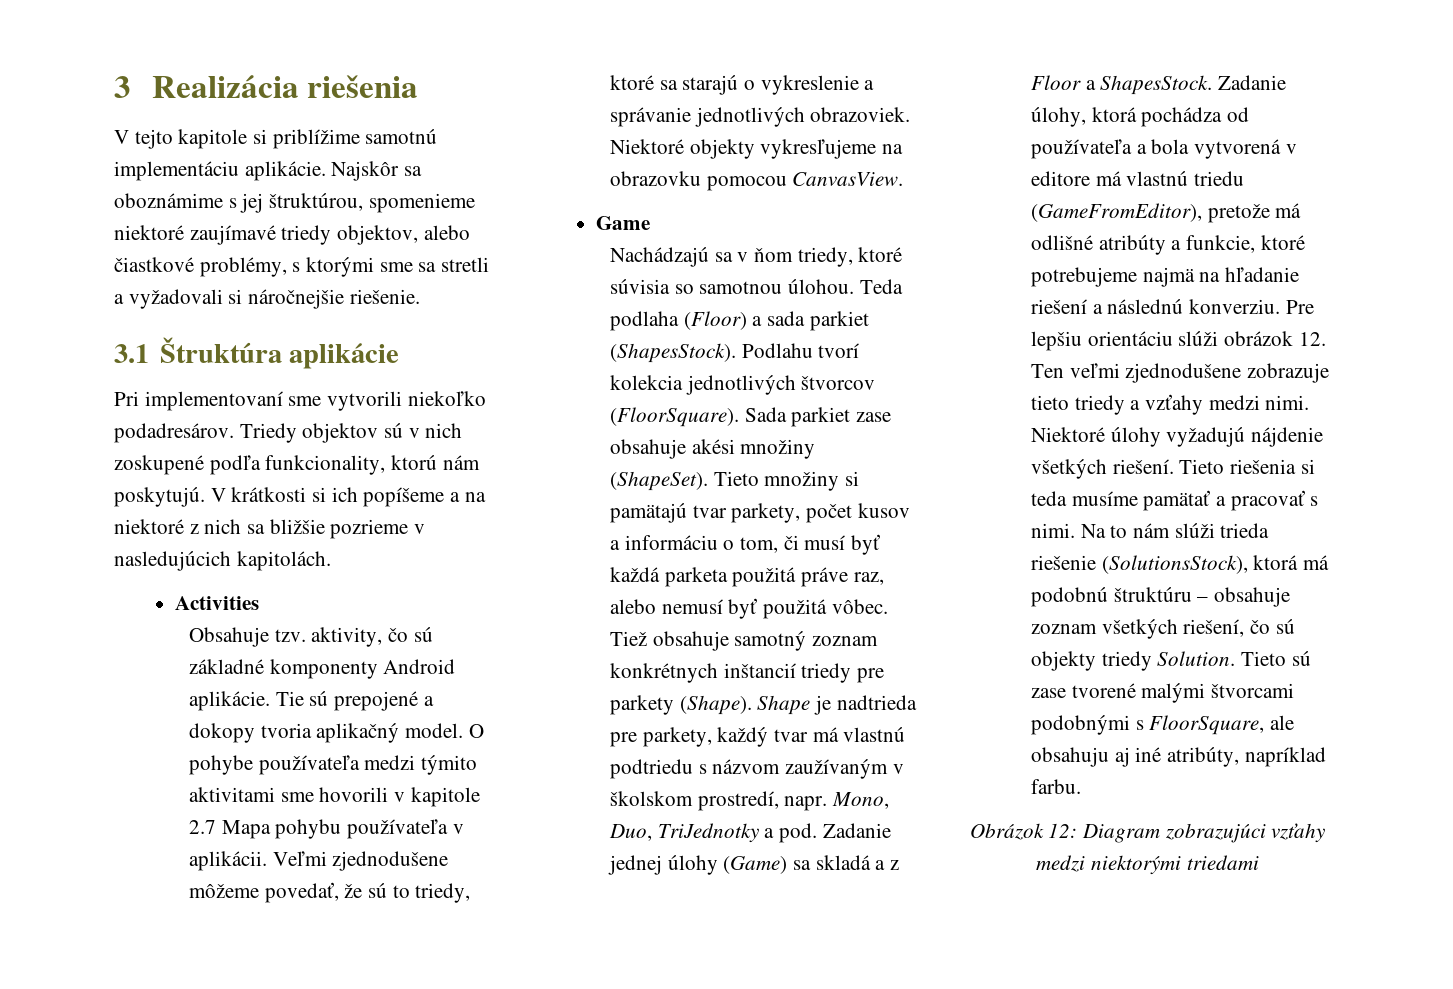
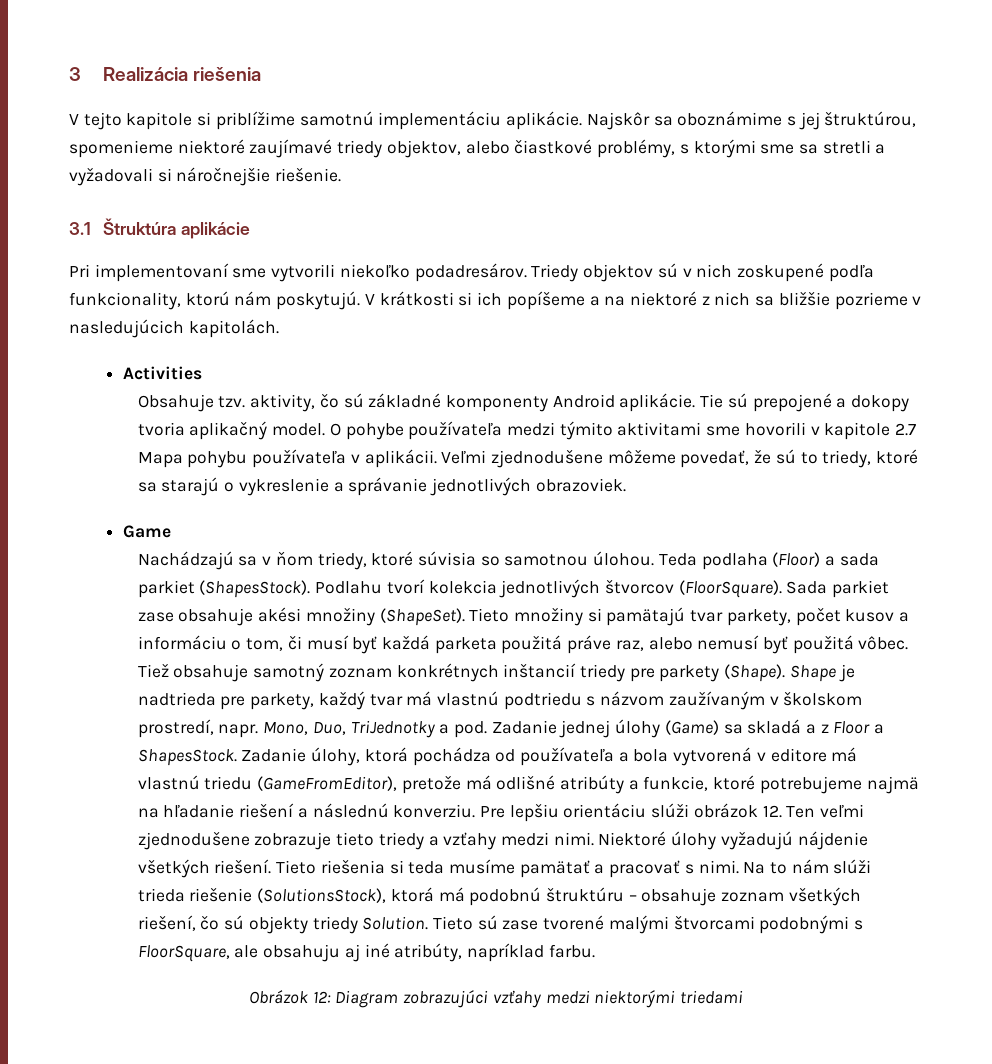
- Niektoré objekty vykresľujeme na obrazovku pomocou CanvasView.

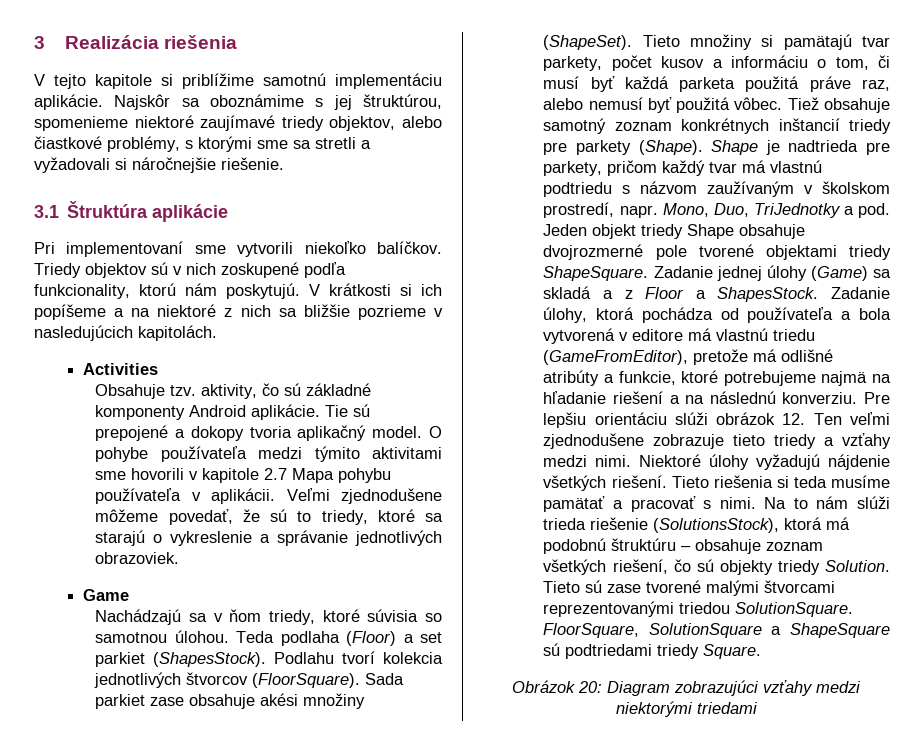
- Pri implementovaní sme vytvorili niekoľko podadresárov.
+ Pri implementovaní sme vytvorili niekoľko balíčkov.
- Teda podlaha (Floor) a sada parkiet (ShapesStock).
+ Teda podlaha (Floor) a set parkiet (ShapesStock).
- Shape je nadtrieda pre parkety, každý tvar má vlastnú podtriedu s názvom zaužívaným v školskom prostredí, napr.
+ Shape je nadtrieda pre parkety, pričom každý tvar má vlastnú podtriedu s názvom zaužívaným v školskom prostredí, napr.
+ Jeden objekt triedy Shape obsahuje dvojrozmerné pole tvorené objektami triedy ShapeSquare.
- Zadanie úlohy, ktorá pochádza od používateľa a bola vytvorená v editore má vlastnú triedu (GameFromEditor), pretože má odlišné atribúty a funkcie, ktoré potrebujeme najmä na hľadanie riešení a následnú konverziu.
+ Zadanie úlohy, ktorá pochádza od používateľa a bola vytvorená v editore má vlastnú triedu (GameFromEditor), pretože má odlišné atribúty a funkcie, ktoré potrebujeme najmä na hľadanie riešení a na následnú konverziu.
- Tieto sú zase tvorené malými štvorcami podobnými s FloorSquare, ale obsahuju aj iné atribúty, napríklad farbu.
+ Tieto sú zase tvorené malými štvorcami reprezentovanými triedou SolutionSquare. FloorSquare, SolutionSquare a ShapeSquare sú podtriedami triedy Square.
- Obrázok 12: Diagram zobrazujúci vzťahy medzi niektorými triedami
+ Obrázok 20: Diagram zobrazujúci vzťahy medzi niektorými triedami

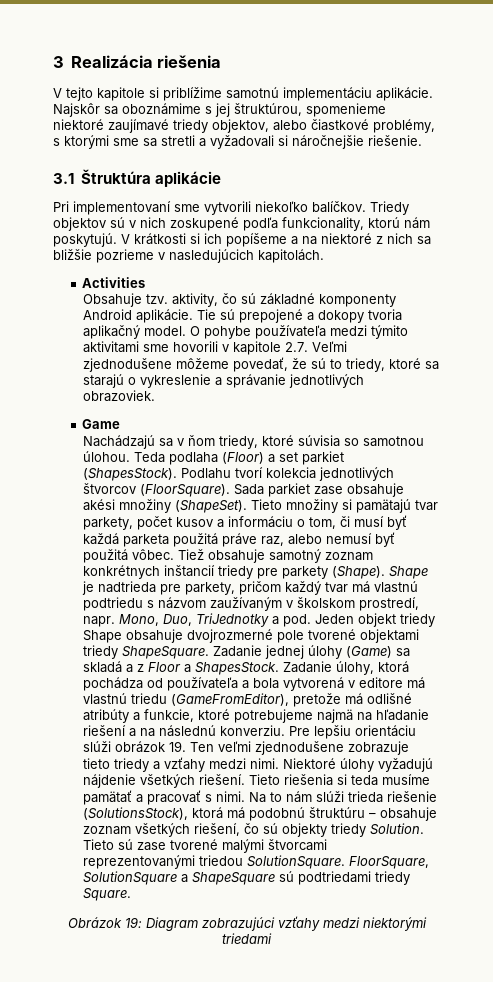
- O pohybe používateľa medzi týmito aktivitami sme hovorili v kapitole 2.7 Mapa pohybu používateľa v aplikácii. Veľmi zjednodušene môžeme povedať, že sú to triedy, ktoré sa starajú o vykreslenie a správanie jednotlivých obrazoviek.
+ O pohybe používateľa medzi týmito aktivitami sme hovorili v kapitole 2.7. Veľmi zjednodušene môžeme povedať, že sú to triedy, ktoré sa starajú o vykreslenie a správanie jednotlivých obrazoviek.
- Pre lepšiu orientáciu slúži obrázok 12. Ten veľmi zjednodušene zobrazuje tieto triedy a vzťahy medzi nimi.
+ Pre lepšiu orientáciu slúži obrázok 19. Ten veľmi zjednodušene zobrazuje tieto triedy a vzťahy medzi nimi.
- Obrázok 20: Diagram zobrazujúci vzťahy medzi niektorými triedami
+ Obrázok 19: Diagram zobrazujúci vzťahy medzi niektorými triedami

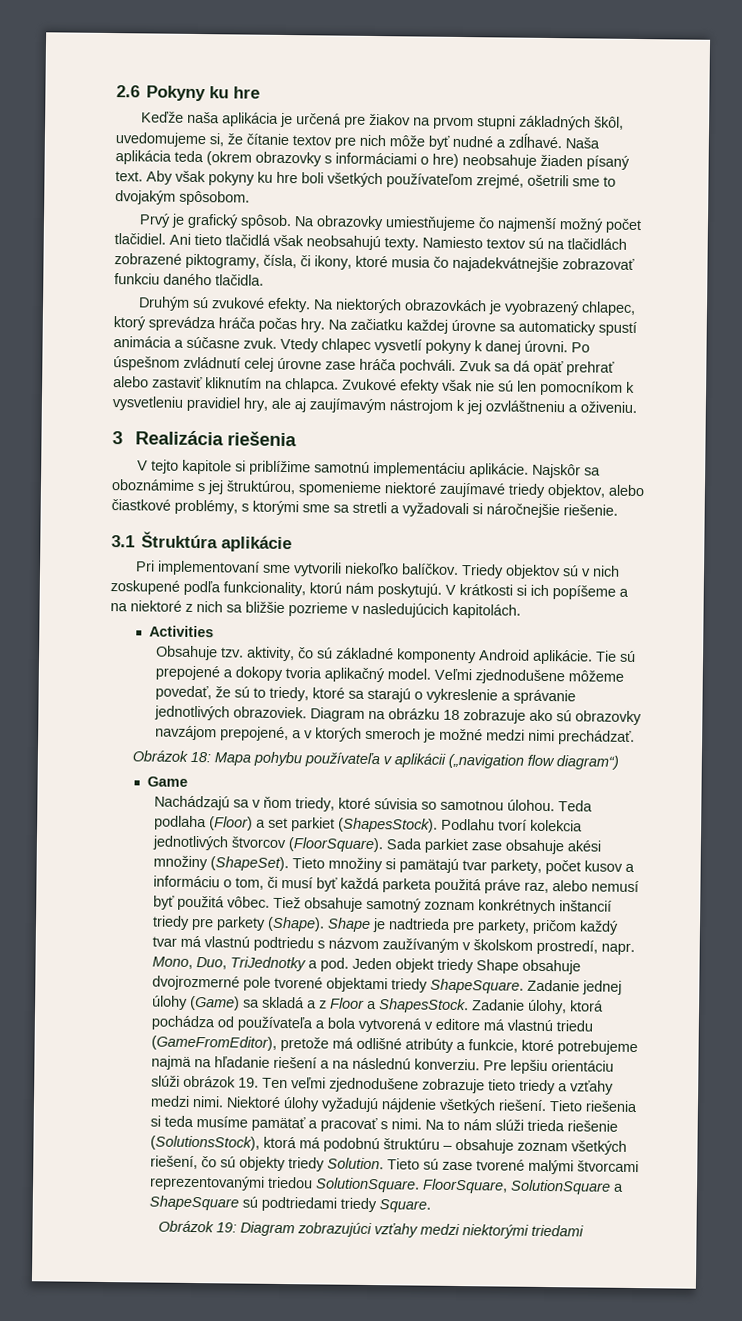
+ 2.6 Pokyny ku hre
+ Keďže naša aplikácia je určená pre žiakov na prvom stupni základných škôl, uvedomujeme si, že čítanie textov pre nich môže byť nudné a zdĺhavé. Naša aplikácia teda (okrem obrazovky s informáciami o hre) neobsahuje žiaden písaný text. Aby však pokyny ku hre boli všetkých používateľom zrejmé, ošetrili sme to dvojakým spôsobom.
+ Prvý je grafický spôsob. Na obrazovky umiestňujeme čo najmenší možný počet tlačidiel. Ani tieto tlačidlá však neobsahujú texty. Namiesto textov sú na tlačidlách zobrazené piktogramy, čísla, či ikony, ktoré musia čo najadekvátnejšie zobrazovať funkciu daného tlačidla.
+ Druhým sú zvukové efekty. Na niektorých obrazovkách je vyobrazený chlapec, ktorý sprevádza hráča počas hry. Na začiatku každej úrovne sa automaticky spustí animácia a súčasne zvuk. Vtedy chlapec vysvetlí pokyny k danej úrovni. Po úspešnom zvládnutí celej úrovne zase hráča pochváli. Zvuk sa dá opäť prehrať alebo zastaviť kliknutím na chlapca. Zvukové efekty však nie sú len pomocníkom k vysvetleniu pravidiel hry, ale aj zaujímavým nástrojom k jej ozvláštneniu a oživeniu.
- O pohybe používateľa medzi týmito aktivitami sme hovorili v kapitole 2.7. Veľmi zjednodušene môžeme povedať, že sú to triedy, ktoré sa starajú o vykreslenie a správanie jednotlivých obrazoviek.
+ Veľmi zjednodušene môžeme povedať, že sú to triedy, ktoré sa starajú o vykreslenie a správanie jednotlivých obrazoviek. Diagram na obrázku 18 zobrazuje ako sú obrazovky navzájom prepojené, a v ktorých smeroch je možné medzi nimi prechádzať.
+ Obrázok 18: Mapa pohybu používateľa v aplikácii („navigation flow diagram“)

